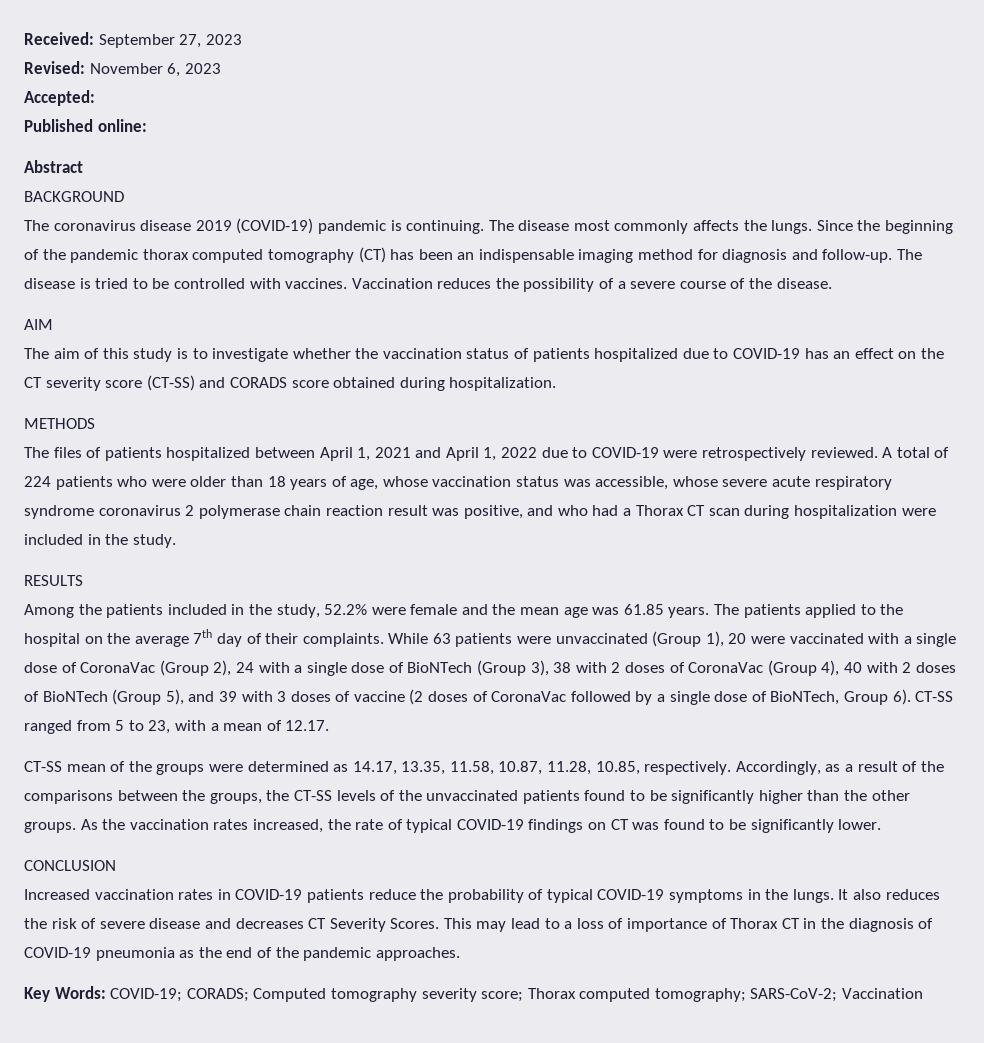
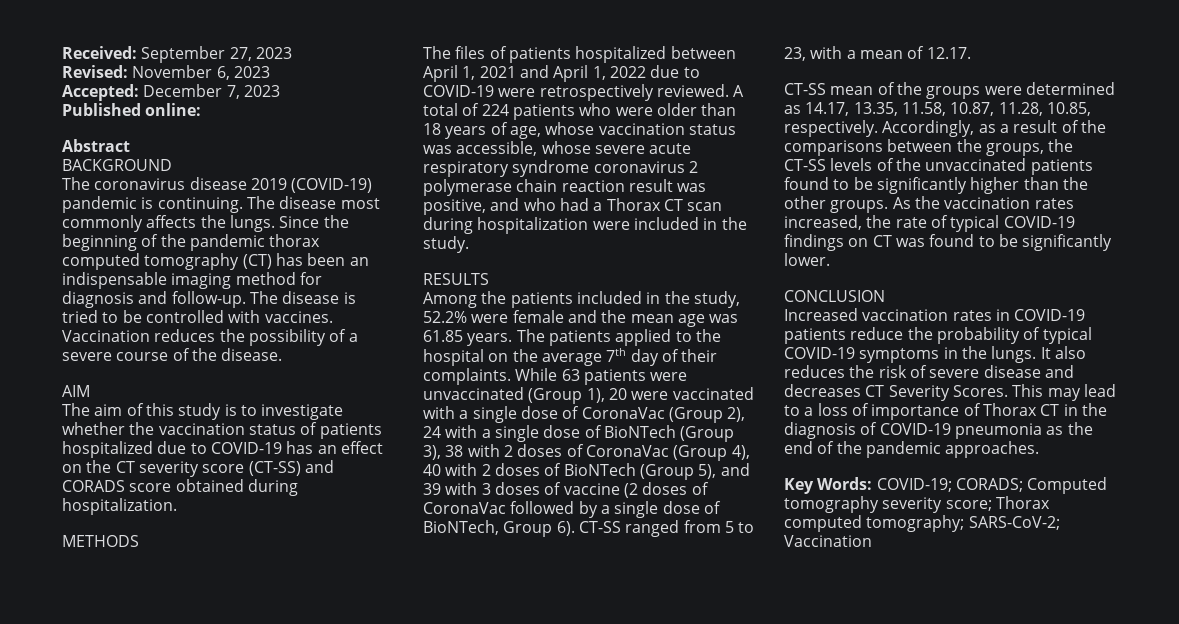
- Accepted:
+ Accepted: December 7, 2023

